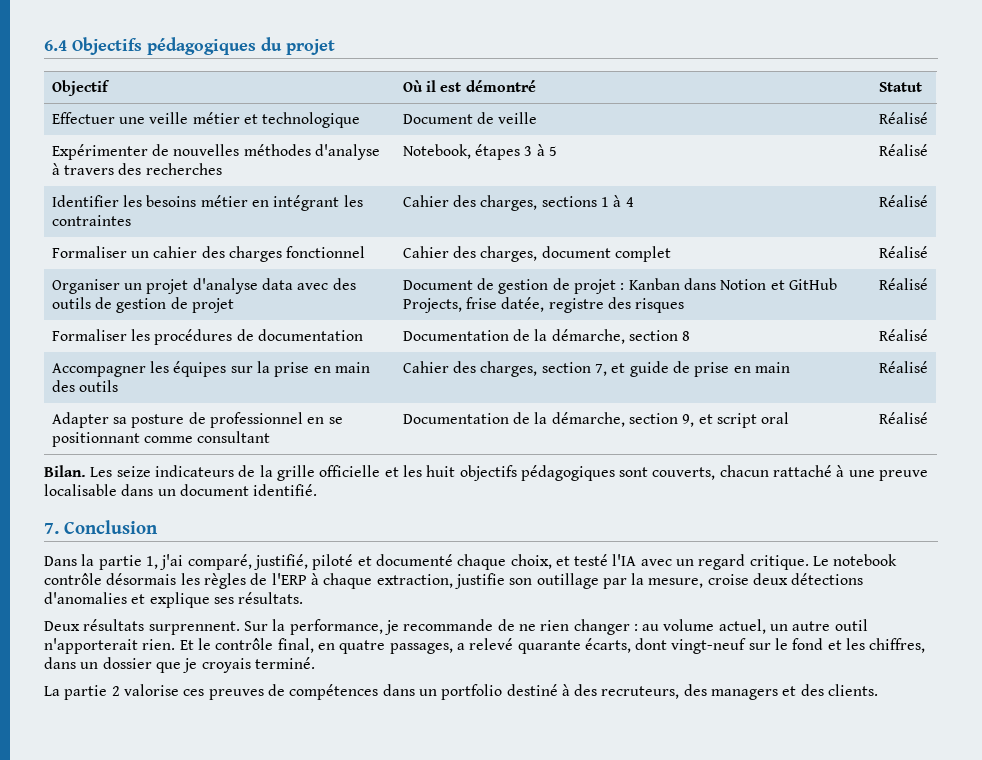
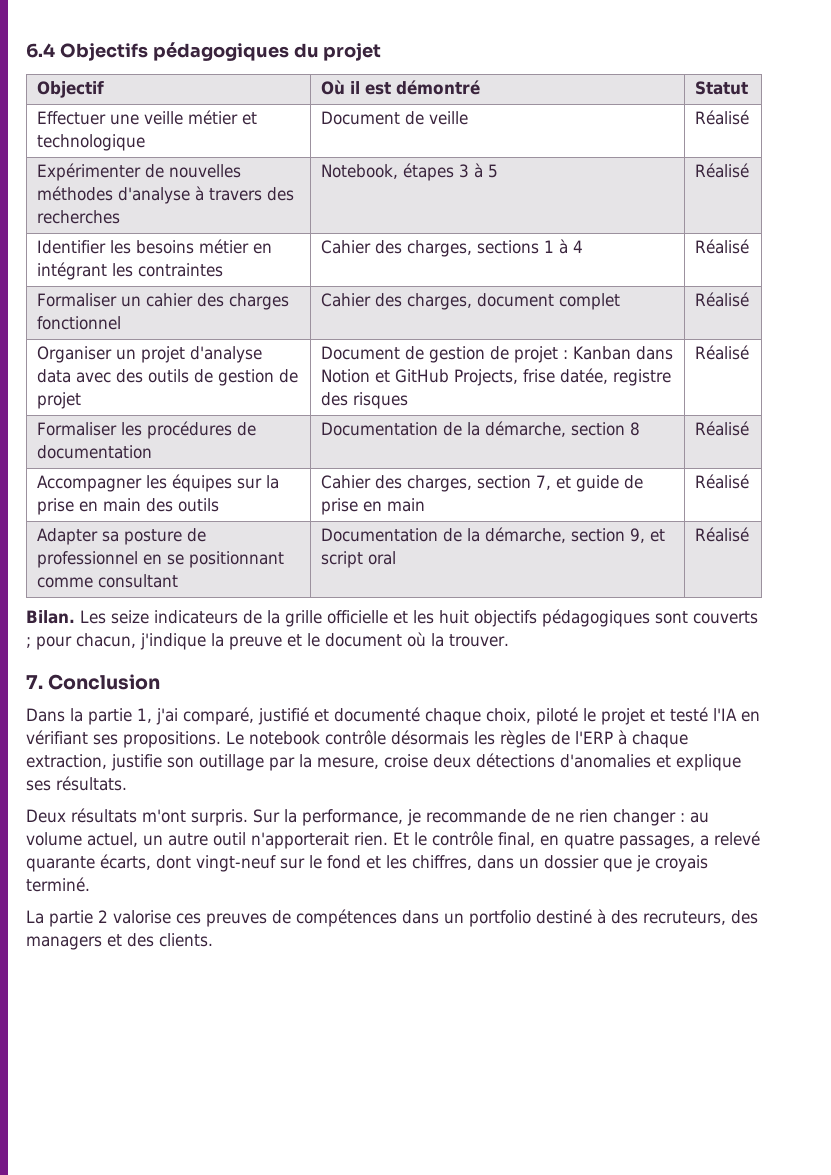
- Les seize indicateurs de la grille officielle et les huit objectifs pédagogiques sont couverts, chacun rattaché à une preuve localisable dans un document identifié.
+ Les seize indicateurs de la grille officielle et les huit objectifs pédagogiques sont couverts ; pour chacun, j'indique la preuve et le document où la trouver.
- Dans la partie 1, j'ai comparé, justifié, piloté et documenté chaque choix, et testé l'IA avec un regard critique.
+ Dans la partie 1, j'ai comparé, justifié et documenté chaque choix, piloté le projet et testé l'IA en vérifiant ses propositions.
- Deux résultats surprennent.
+ Deux résultats m'ont surpris.

